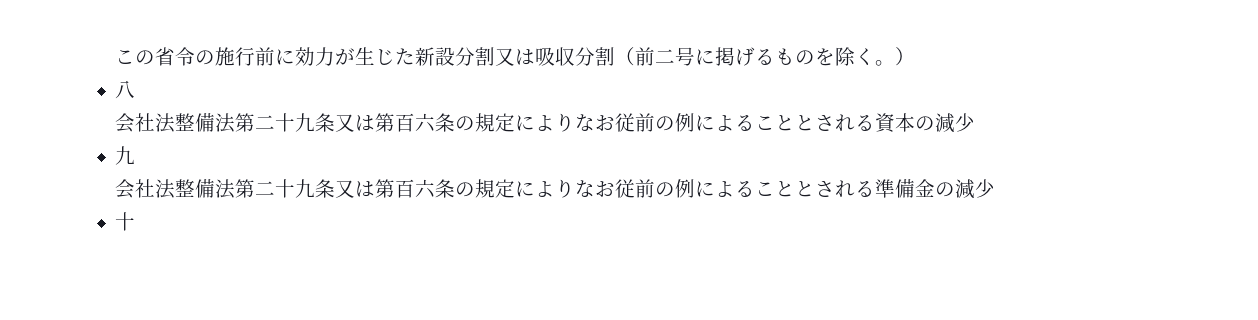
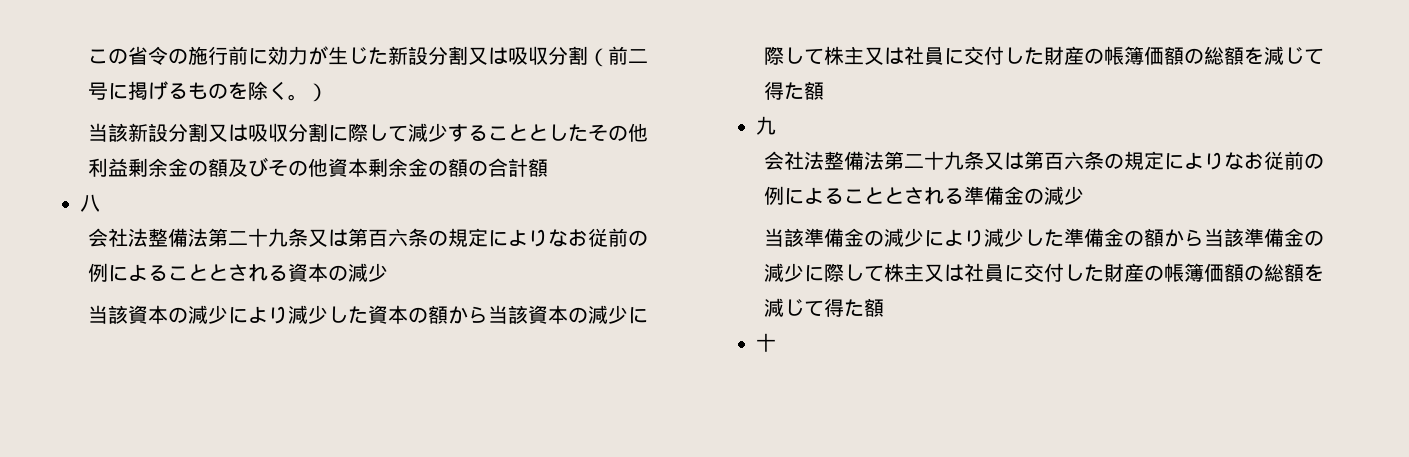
+ 当該新設分割又は吸収分割に際して減少することとしたその他利益剰余金の額及びその他資本剰余金の額の合計額
+ 当該資本の減少により減少した資本の額から当該資本の減少に際して株主又は社員に交付した財産の帳簿価額の総額を減じて得た額
+ 当該準備金の減少により減少した準備金の額から当該準備金の減少に際して株主又は社員に交付した財産の帳簿価額の総額を減じて得た額

